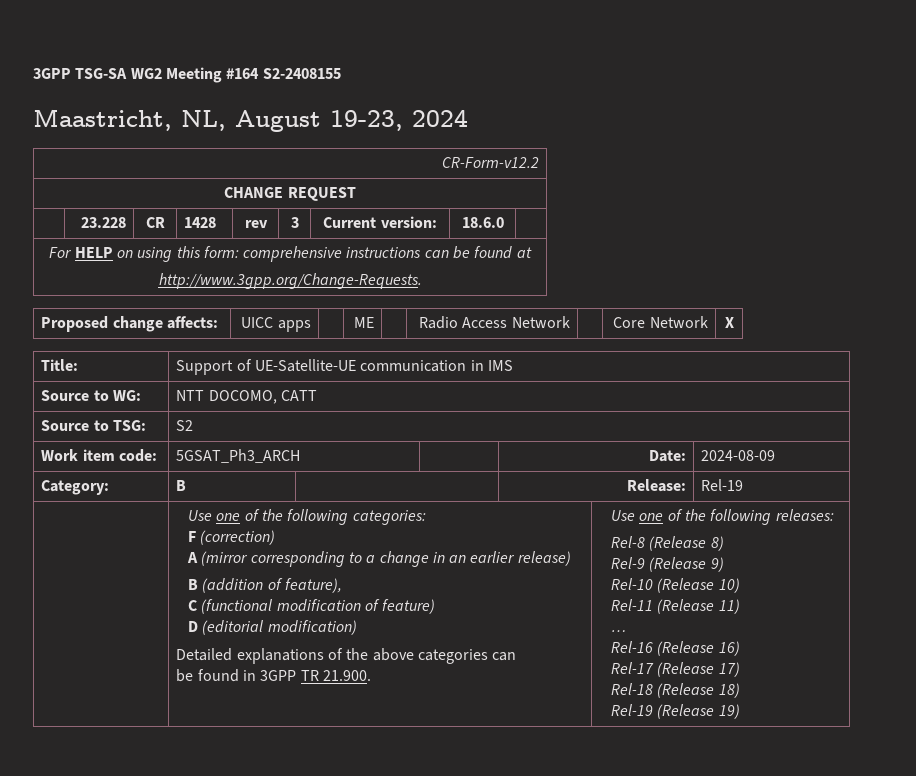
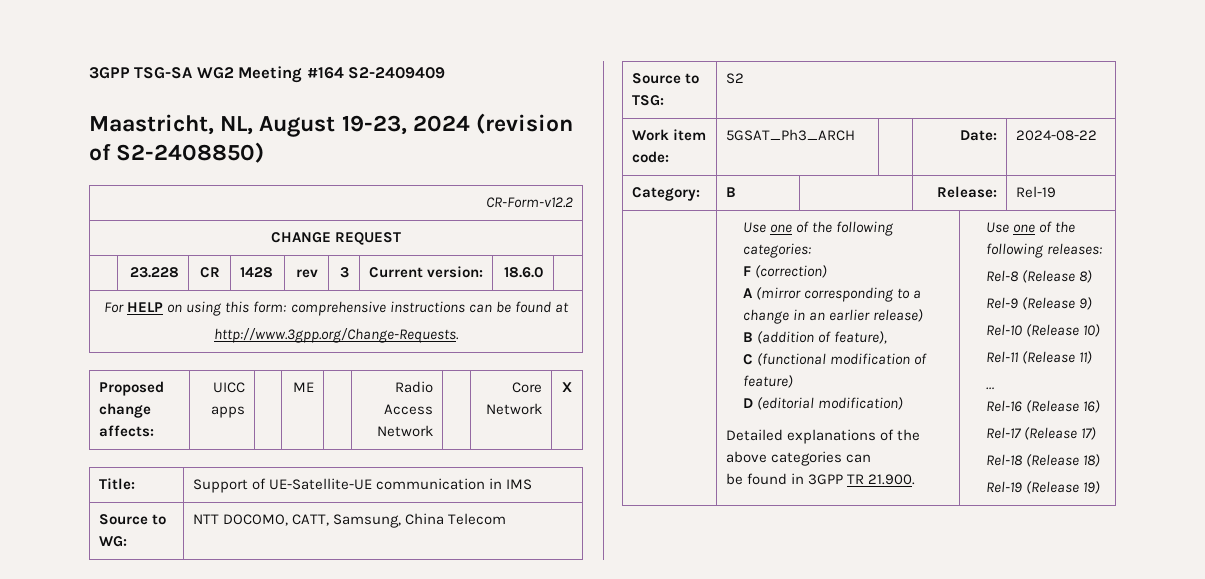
- 3GPP TSG-SA WG2 Meeting #164 S2-2408155
+ 3GPP TSG-SA WG2 Meeting #164 S2-2409409
- Maastricht, NL, August 19-23, 2024
+ Maastricht, NL, August 19-23, 2024 (revision of S2-2408850)
- Source to WG: | NTT DOCOMO, CATT
+ Source to WG: | NTT DOCOMO, CATT, Samsung, China Telecom
- Work item code: | 5GSAT_Ph3_ARCH | | Date: | 2024-08-09
+ Work item code: | 5GSAT_Ph3_ARCH | | Date: | 2024-08-22

